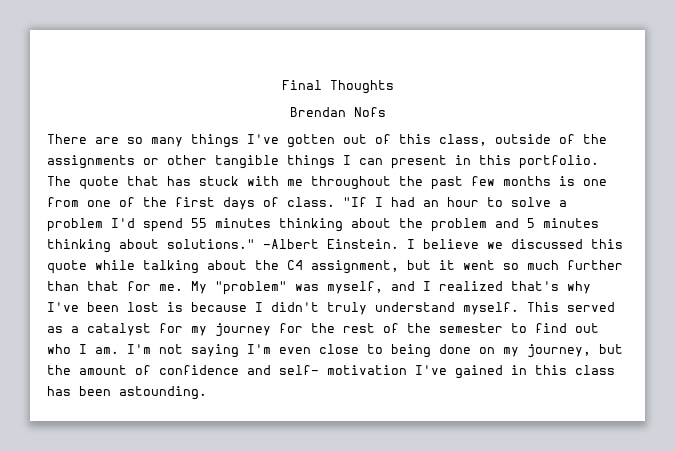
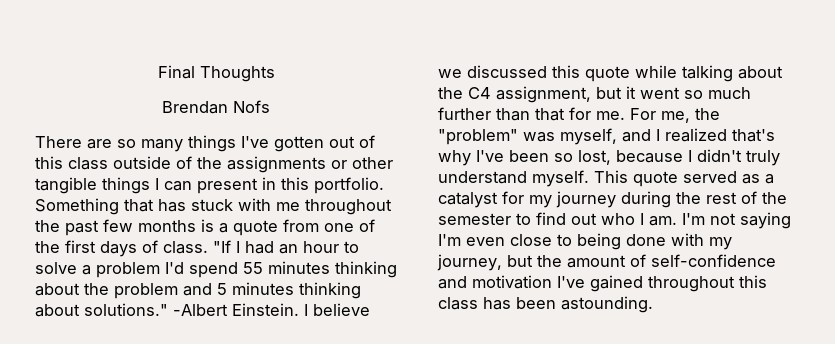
- There are so many things I've gotten out of this class, outside of the assignments or other tangible things I can present in this portfolio.
+ There are so many things I've gotten out of this class outside of the assignments or other tangible things I can present in this portfolio.
- The quote that has stuck with me throughout the past few months is one from one of the first days of class.
+ Something that has stuck with me throughout the past few months is a quote from one of the first days of class.
- My "problem" was myself, and I realized that's why I've been lost is because I didn't truly understand myself.
+ For me, the "problem" was myself, and I realized that's why I've been so lost, because I didn't truly understand myself.
- This served as a catalyst for my journey for the rest of the semester to find out who I am.
+ This quote served as a catalyst for my journey during the rest of the semester to find out who I am.
- I'm not saying I'm even close to being done on my journey, but the amount of confidence and self- motivation I've gained in this class has been astounding.
+ I'm not saying I'm even close to being done with my journey, but the amount of self-confidence and motivation I've gained throughout this class has been astounding.

